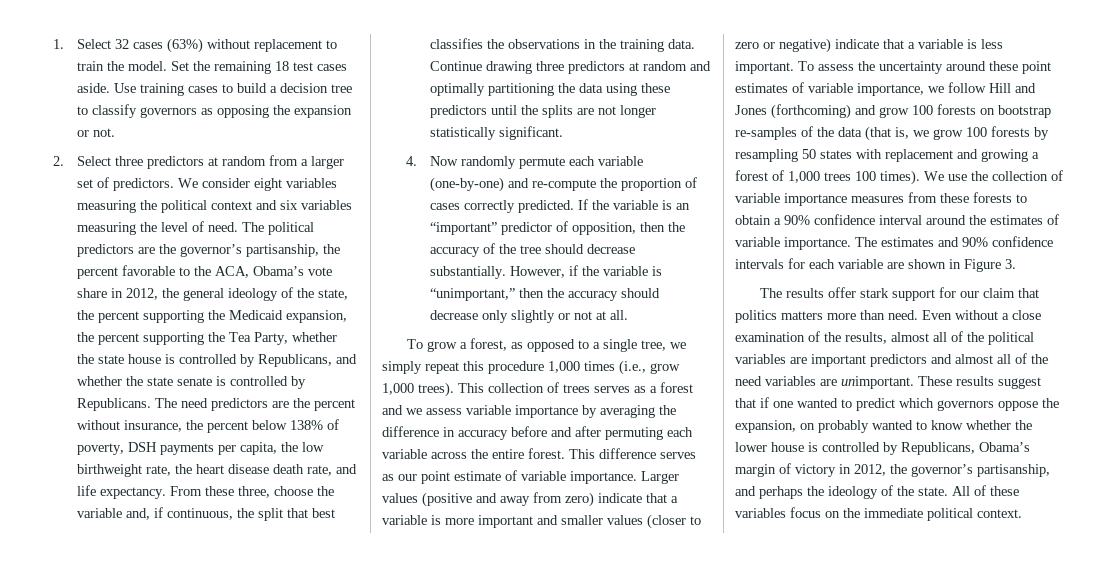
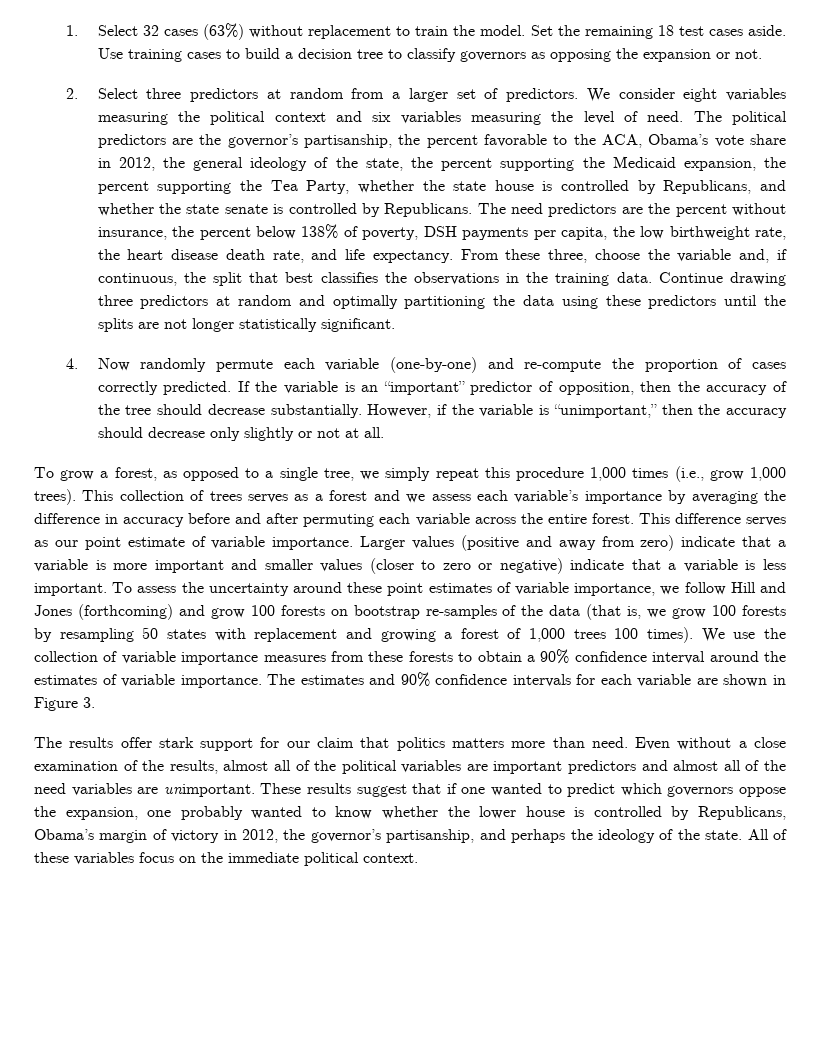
- This collection of trees serves as a forest and we assess variable importance by averaging the difference in accuracy before and after permuting each variable across the entire forest.
+ This collection of trees serves as a forest and we assess each variable’s importance by averaging the difference in accuracy before and after permuting each variable across the entire forest.
- These results suggest that if one wanted to predict which governors oppose the expansion, on probably wanted to know whether the lower house is controlled by Republicans, Obama’s margin of victory in 2012, the governor’s partisanship, and perhaps the ideology of the state.
+ These results suggest that if one wanted to predict which governors oppose the expansion, one probably wanted to know whether the lower house is controlled by Republicans, Obama’s margin of victory in 2012, the governor’s partisanship, and perhaps the ideology of the state.

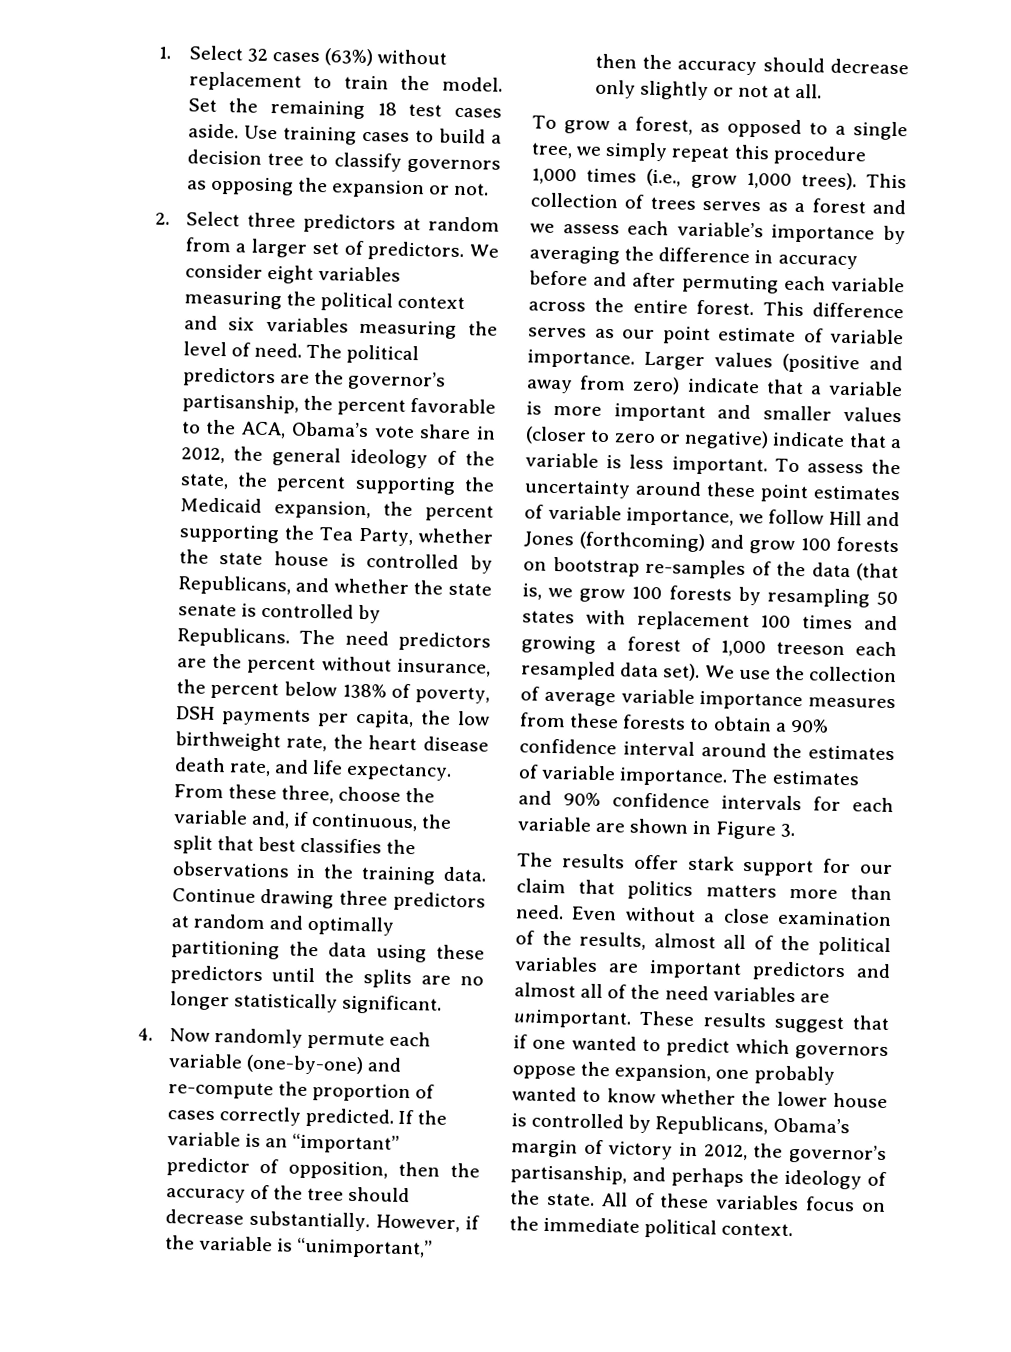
- Continue drawing three predictors at random and optimally partitioning the data using these predictors until the splits are not longer statistically significant.
+ Continue drawing three predictors at random and optimally partitioning the data using these predictors until the splits are no longer statistically significant.
- To assess the uncertainty around these point estimates of variable importance, we follow Hill and Jones (forthcoming) and grow 100 forests on bootstrap re-samples of the data (that is, we grow 100 forests by resampling 50 states with replacement and growing a forest of 1,000 trees 100 times).
+ To assess the uncertainty around these point estimates of variable importance, we follow Hill and Jones (forthcoming) and grow 100 forests on bootstrap re-samples of the data (that is, we grow 100 forests by resampling 50 states with replacement 100 times and growing a forest of 1,000 treeson each resampled data set).
- We use the collection of variable importance measures from these forests to obtain a 90% confidence interval around the estimates of variable importance.
+ We use the collection of average variable importance measures from these forests to obtain a 90% confidence interval around the estimates of variable importance.

